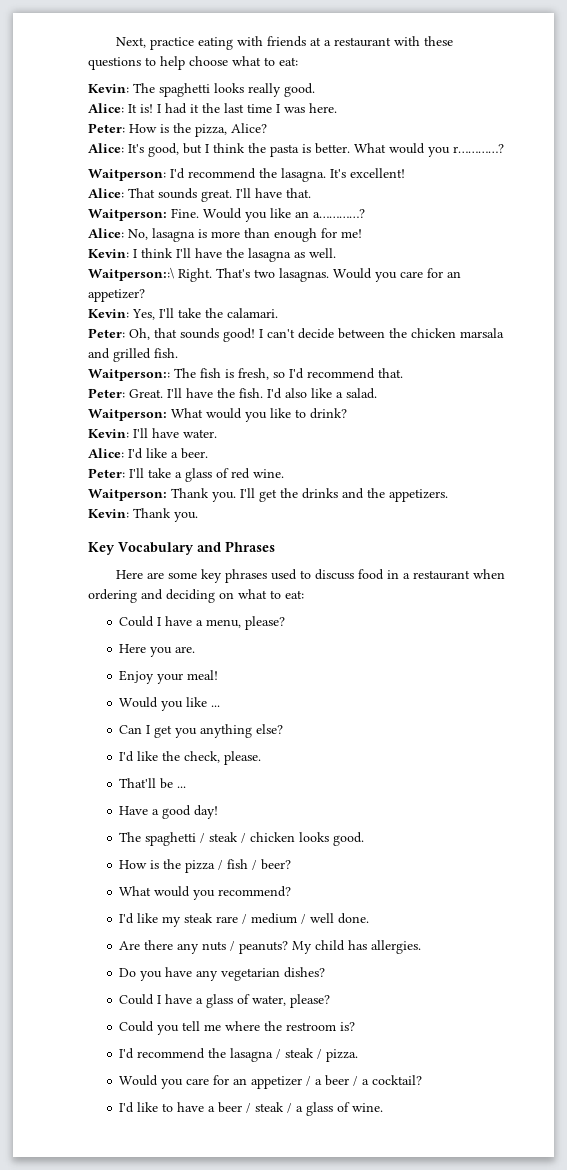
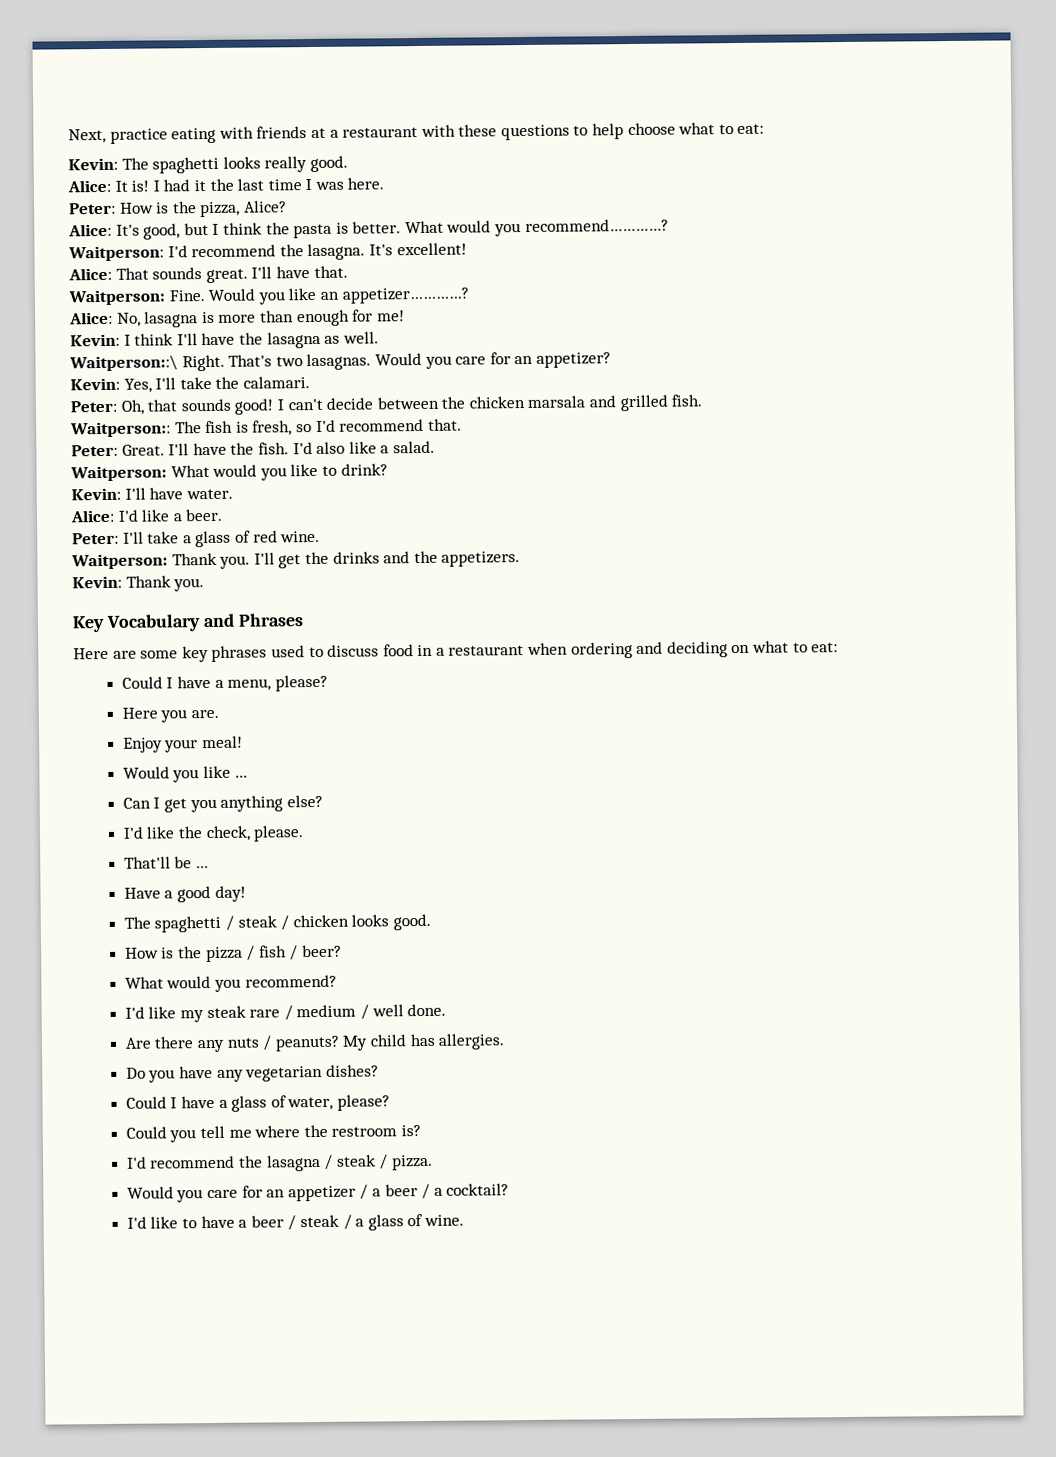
- What would you r…………?
+ What would you recommend…………?
- Would you like an a…………?
+ Would you like an appetizer…………?

